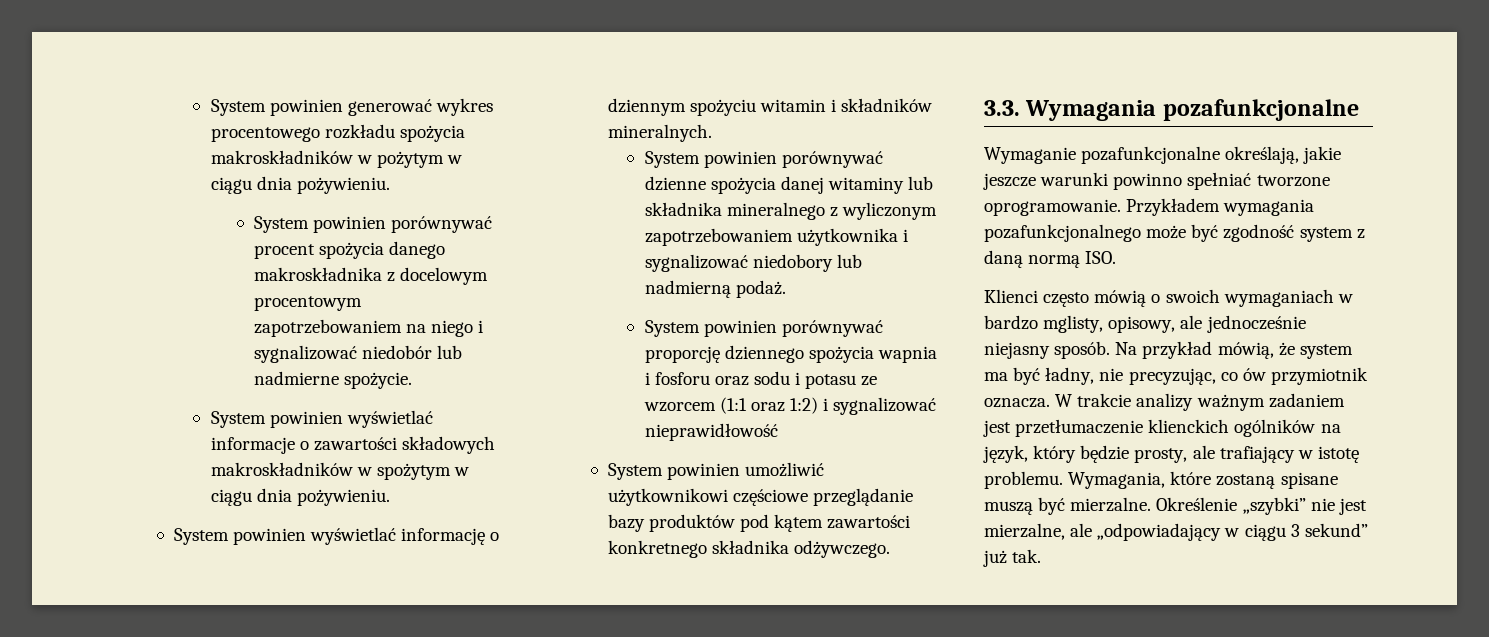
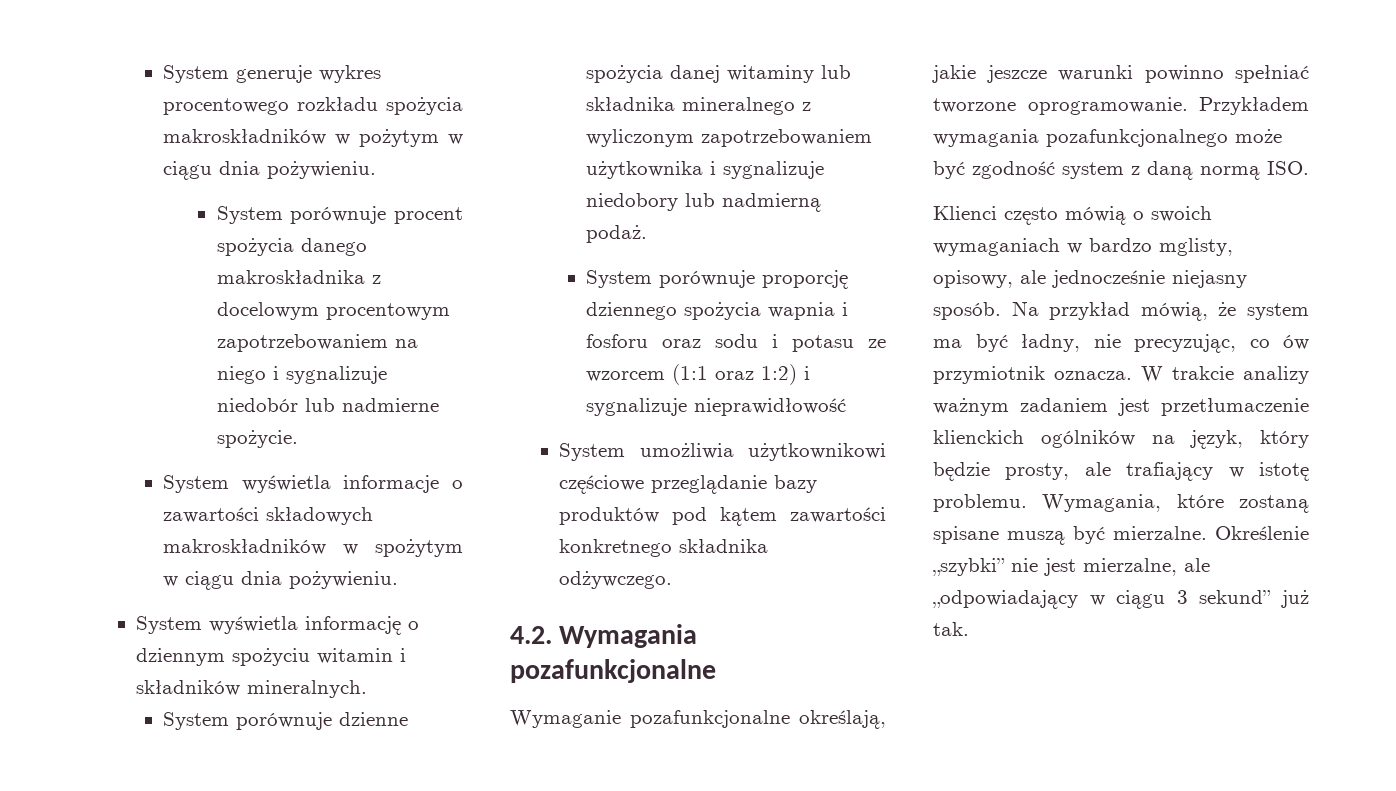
- System powinien generować wykres procentowego rozkładu spożycia makroskładników w pożytym w ciągu dnia pożywieniu.
+ System generuje wykres procentowego rozkładu spożycia makroskładników w pożytym w ciągu dnia pożywieniu.
- System powinien porównywać procent spożycia danego makroskładnika z docelowym procentowym zapotrzebowaniem na niego i sygnalizować niedobór lub nadmierne spożycie.
+ System porównuje procent spożycia danego makroskładnika z docelowym procentowym zapotrzebowaniem na niego i sygnalizuje niedobór lub nadmierne spożycie.
- System powinien wyświetlać informacje o zawartości składowych makroskładników w spożytym w ciągu dnia pożywieniu.
+ System wyświetla informacje o zawartości składowych makroskładników w spożytym w ciągu dnia pożywieniu.
- System powinien wyświetlać informację o dziennym spożyciu witamin i składników mineralnych.
+ System wyświetla informację o dziennym spożyciu witamin i składników mineralnych.
- System powinien porównywać dzienne spożycia danej witaminy lub składnika mineralnego z wyliczonym zapotrzebowaniem użytkownika i sygnalizować niedobory lub nadmierną podaż.
+ System porównuje dzienne spożycia danej witaminy lub składnika mineralnego z wyliczonym zapotrzebowaniem użytkownika i sygnalizuje niedobory lub nadmierną podaż.
- System powinien porównywać proporcję dziennego spożycia wapnia i fosforu oraz sodu i potasu ze wzorcem (1:1 oraz 1:2) i sygnalizować nieprawidłowość
+ System porównuje proporcję dziennego spożycia wapnia i fosforu oraz sodu i potasu ze wzorcem (1:1 oraz 1:2) i sygnalizuje nieprawidłowość
- System powinien umożliwić użytkownikowi częściowe przeglądanie bazy produktów pod kątem zawartości konkretnego składnika odżywczego.
+ System umożliwia użytkownikowi częściowe przeglądanie bazy produktów pod kątem zawartości konkretnego składnika odżywczego.
- 3.3. Wymagania pozafunkcjonalne
+ 4.2. Wymagania pozafunkcjonalne

